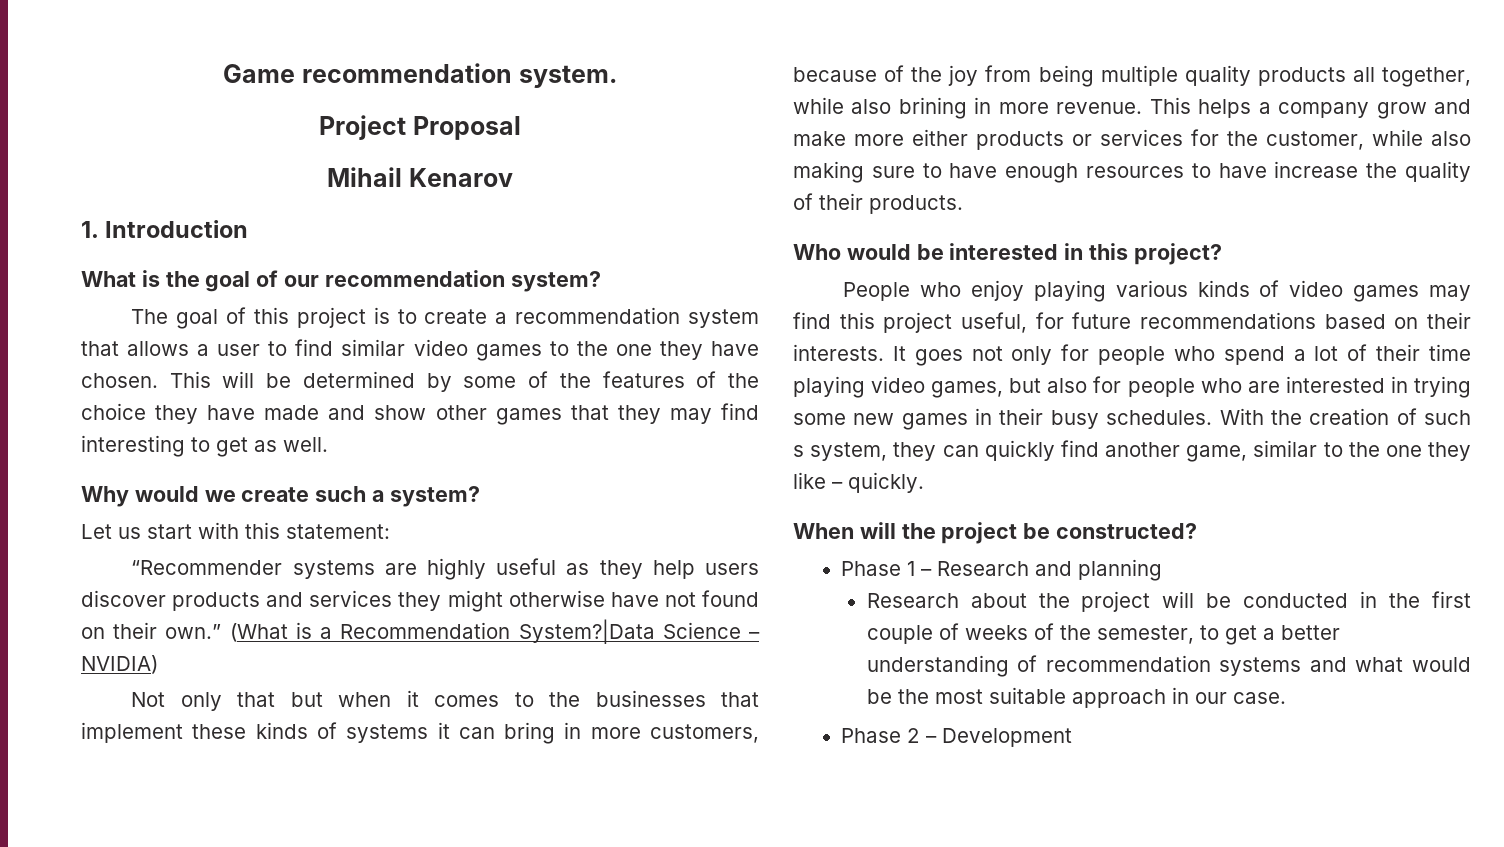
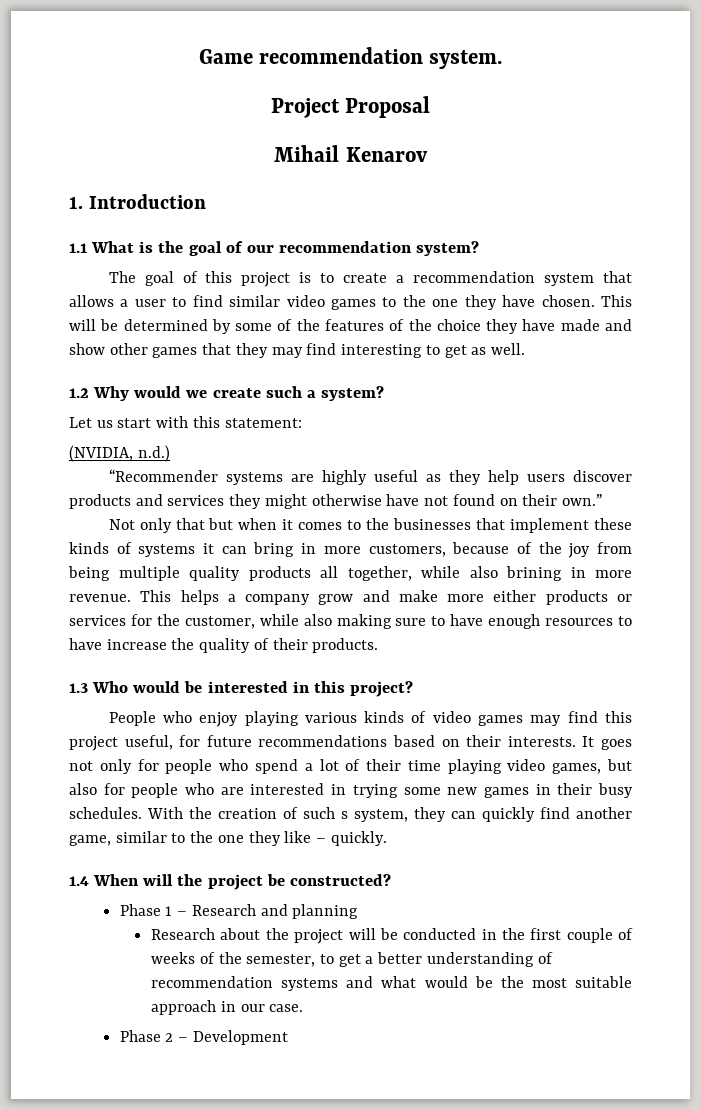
- What is the goal of our recommendation system?
+ 1.1 What is the goal of our recommendation system?
- Why would we create such a system?
+ 1.2 Why would we create such a system?
+ (NVIDIA, n.d.)
- (What is a Recommendation System?|Data Science – NVIDIA)
- Who would be interested in this project?
+ 1.3 Who would be interested in this project?
- When will the project be constructed?
+ 1.4 When will the project be constructed?

